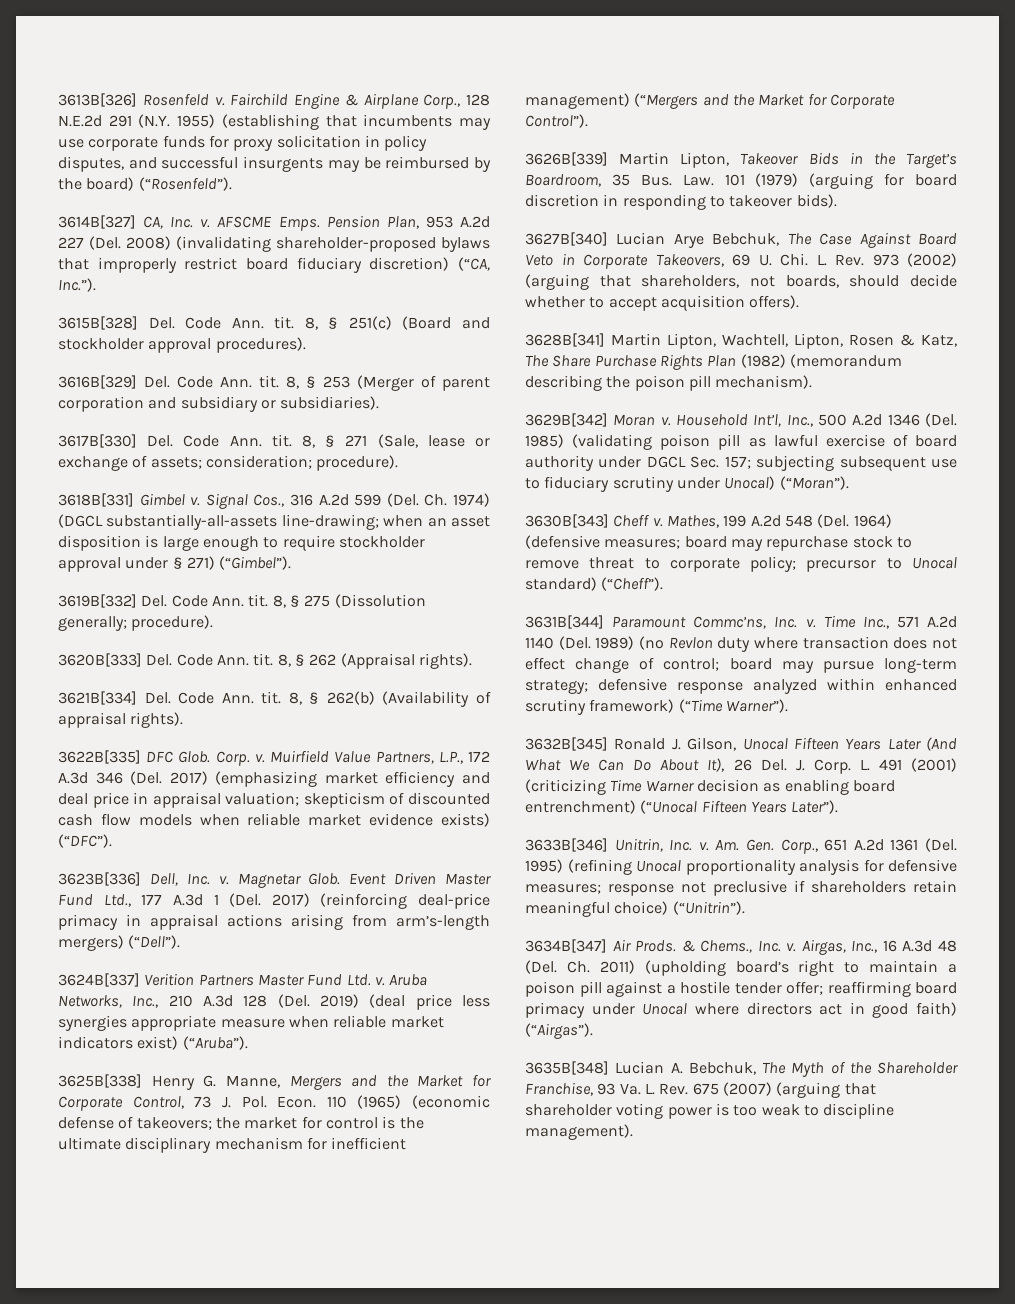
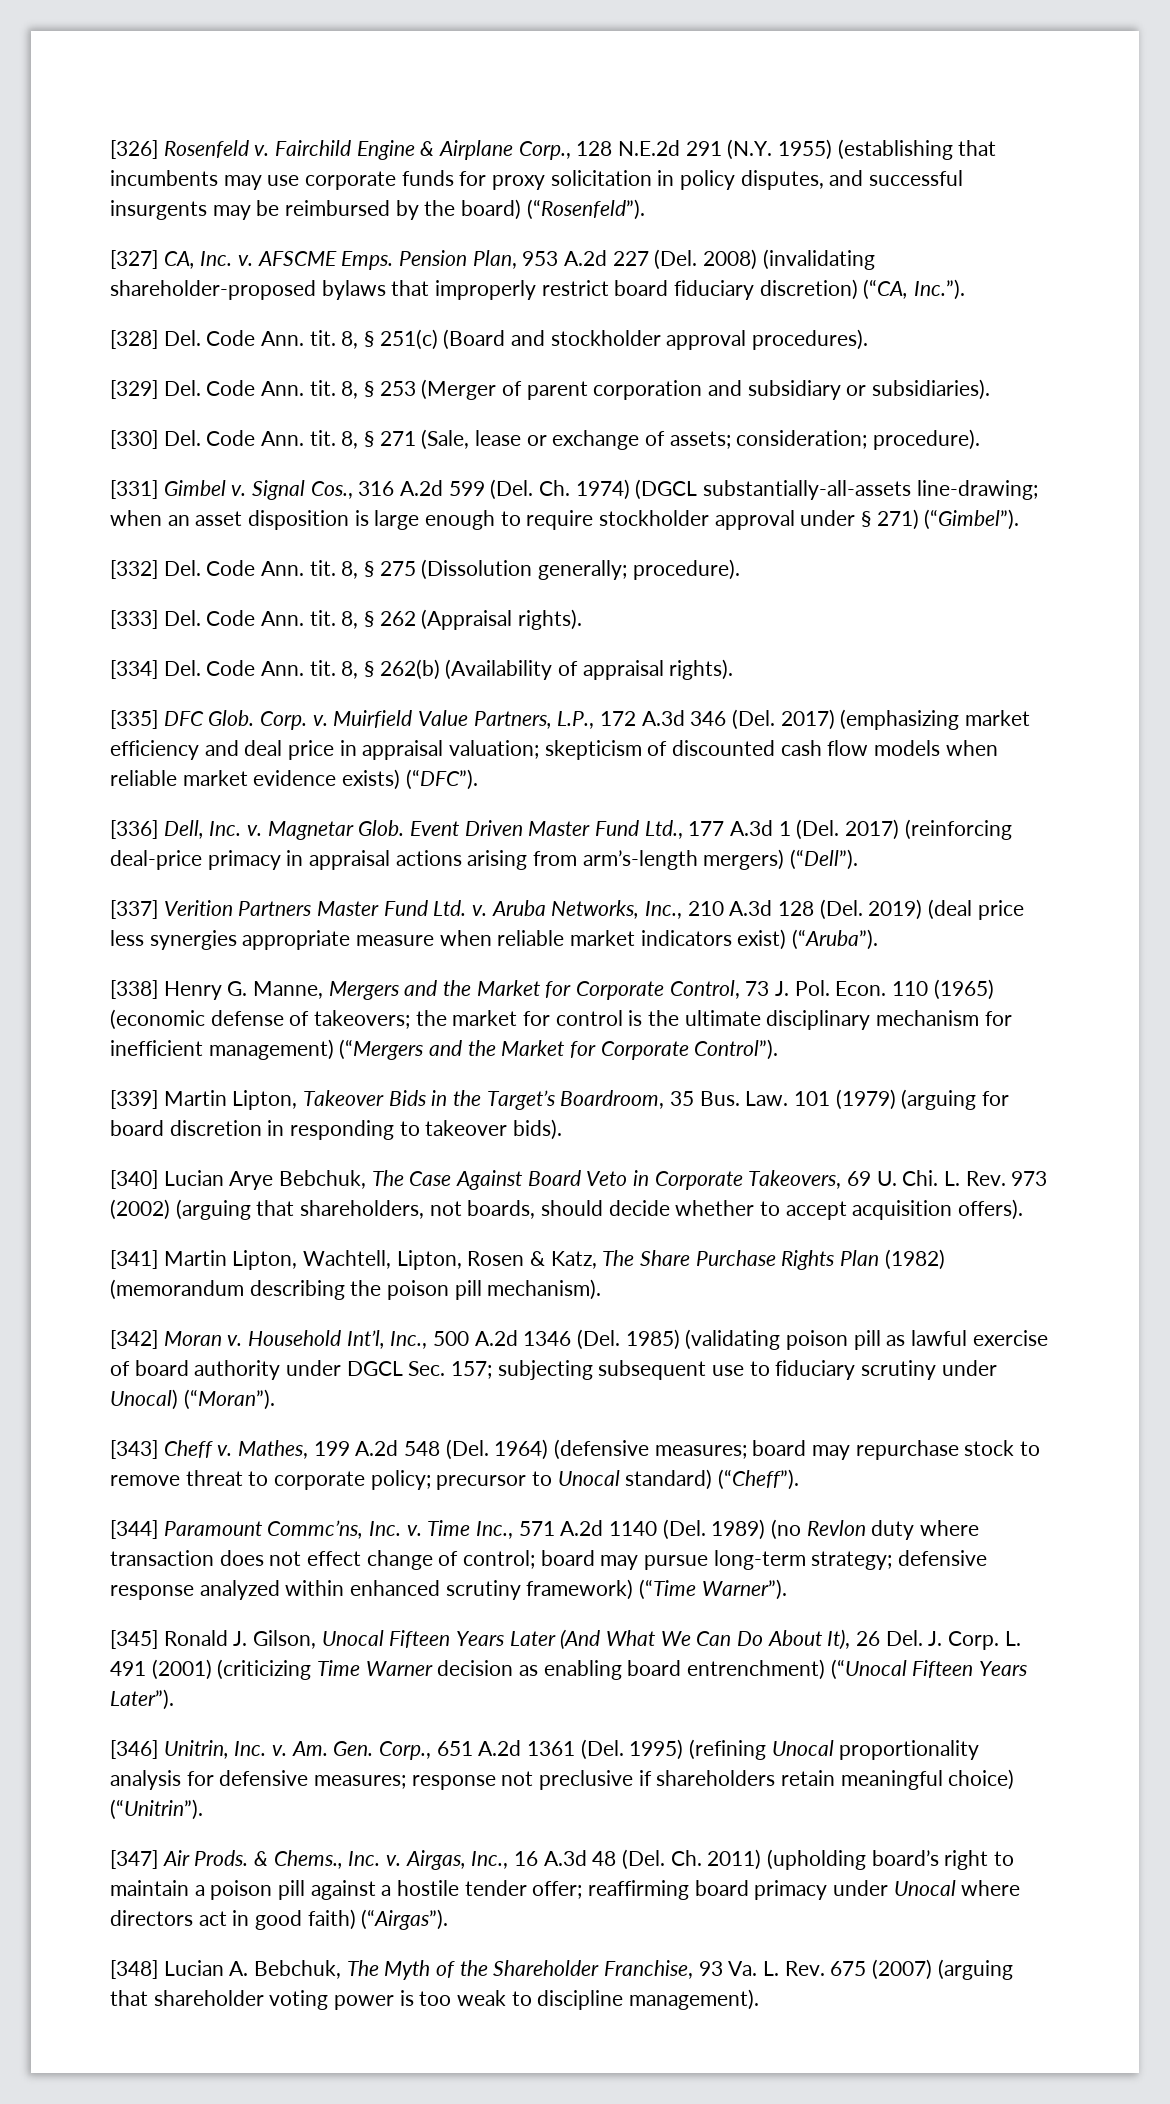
- 3613B[326] Rosenfeld v.
+ [326] Rosenfeld v.
- 3614B[327] CA, Inc. v.
+ [327] CA, Inc. v.
- 3615B[328] Del. Code Ann. tit.
+ [328] Del. Code Ann. tit.
- 3616B[329] Del. Code Ann. tit.
+ [329] Del. Code Ann. tit.
- 3617B[330] Del. Code Ann. tit.
+ [330] Del. Code Ann. tit.
- 3618B[331] Gimbel v.
+ [331] Gimbel v.
- 3619B[332] Del. Code Ann. tit.
+ [332] Del. Code Ann. tit.
- 3620B[333] Del. Code Ann. tit.
+ [333] Del. Code Ann. tit.
- 3621B[334] Del. Code Ann. tit.
+ [334] Del. Code Ann. tit.
- 3622B[335] DFC Glob.
+ [335] DFC Glob.
- 3623B[336] Dell, Inc. v.
+ [336] Dell, Inc. v.
- 3624B[337] Verition Partners Master Fund Ltd. v.
+ [337] Verition Partners Master Fund Ltd. v.
- 3625B[338] Henry G. Manne, Mergers and the Market for Corporate Control, 73 J. Pol. Econ.
+ [338] Henry G. Manne, Mergers and the Market for Corporate Control, 73 J. Pol. Econ.
- 3626B[339] Martin Lipton, Takeover Bids in the Target’s Boardroom, 35 Bus. Law. 101 (1979) (arguing for board discretion in responding to takeover bids).
+ [339] Martin Lipton, Takeover Bids in the Target’s Boardroom, 35 Bus. Law. 101 (1979) (arguing for board discretion in responding to takeover bids).
- 3627B[340] Lucian Arye Bebchuk, The Case Against Board Veto in Corporate Takeovers, 69 U. Chi. L. Rev. 973 (2002) (arguing that shareholders, not boards, should decide whether to accept acquisition offers).
+ [340] Lucian Arye Bebchuk, The Case Against Board Veto in Corporate Takeovers, 69 U. Chi. L. Rev. 973 (2002) (arguing that shareholders, not boards, should decide whether to accept acquisition offers).
- 3628B[341] Martin Lipton, Wachtell, Lipton, Rosen & Katz, The Share Purchase Rights Plan (1982) (memorandum describing the poison pill mechanism).
+ [341] Martin Lipton, Wachtell, Lipton, Rosen & Katz, The Share Purchase Rights Plan (1982) (memorandum describing the poison pill mechanism).
- 3629B[342] Moran v.
+ [342] Moran v.
- 3630B[343] Cheff v.
+ [343] Cheff v.
- 3631B[344] Paramount Commc’ns, Inc. v.
+ [344] Paramount Commc’ns, Inc. v.
- 3632B[345] Ronald J. Gilson, Unocal Fifteen Years Later (And What We Can Do About It), 26 Del. J. Corp.
+ [345] Ronald J. Gilson, Unocal Fifteen Years Later (And What We Can Do About It), 26 Del. J. Corp.
- 3633B[346] Unitrin, Inc. v.
+ [346] Unitrin, Inc. v.
- 3634B[347] Air Prods.
+ [347] Air Prods.
- 3635B[348] Lucian A. Bebchuk, The Myth of the Shareholder Franchise, 93 Va. L. Rev. 675 (2007) (arguing that shareholder voting power is too weak to discipline management).
+ [348] Lucian A. Bebchuk, The Myth of the Shareholder Franchise, 93 Va. L. Rev. 675 (2007) (arguing that shareholder voting power is too weak to discipline management).

